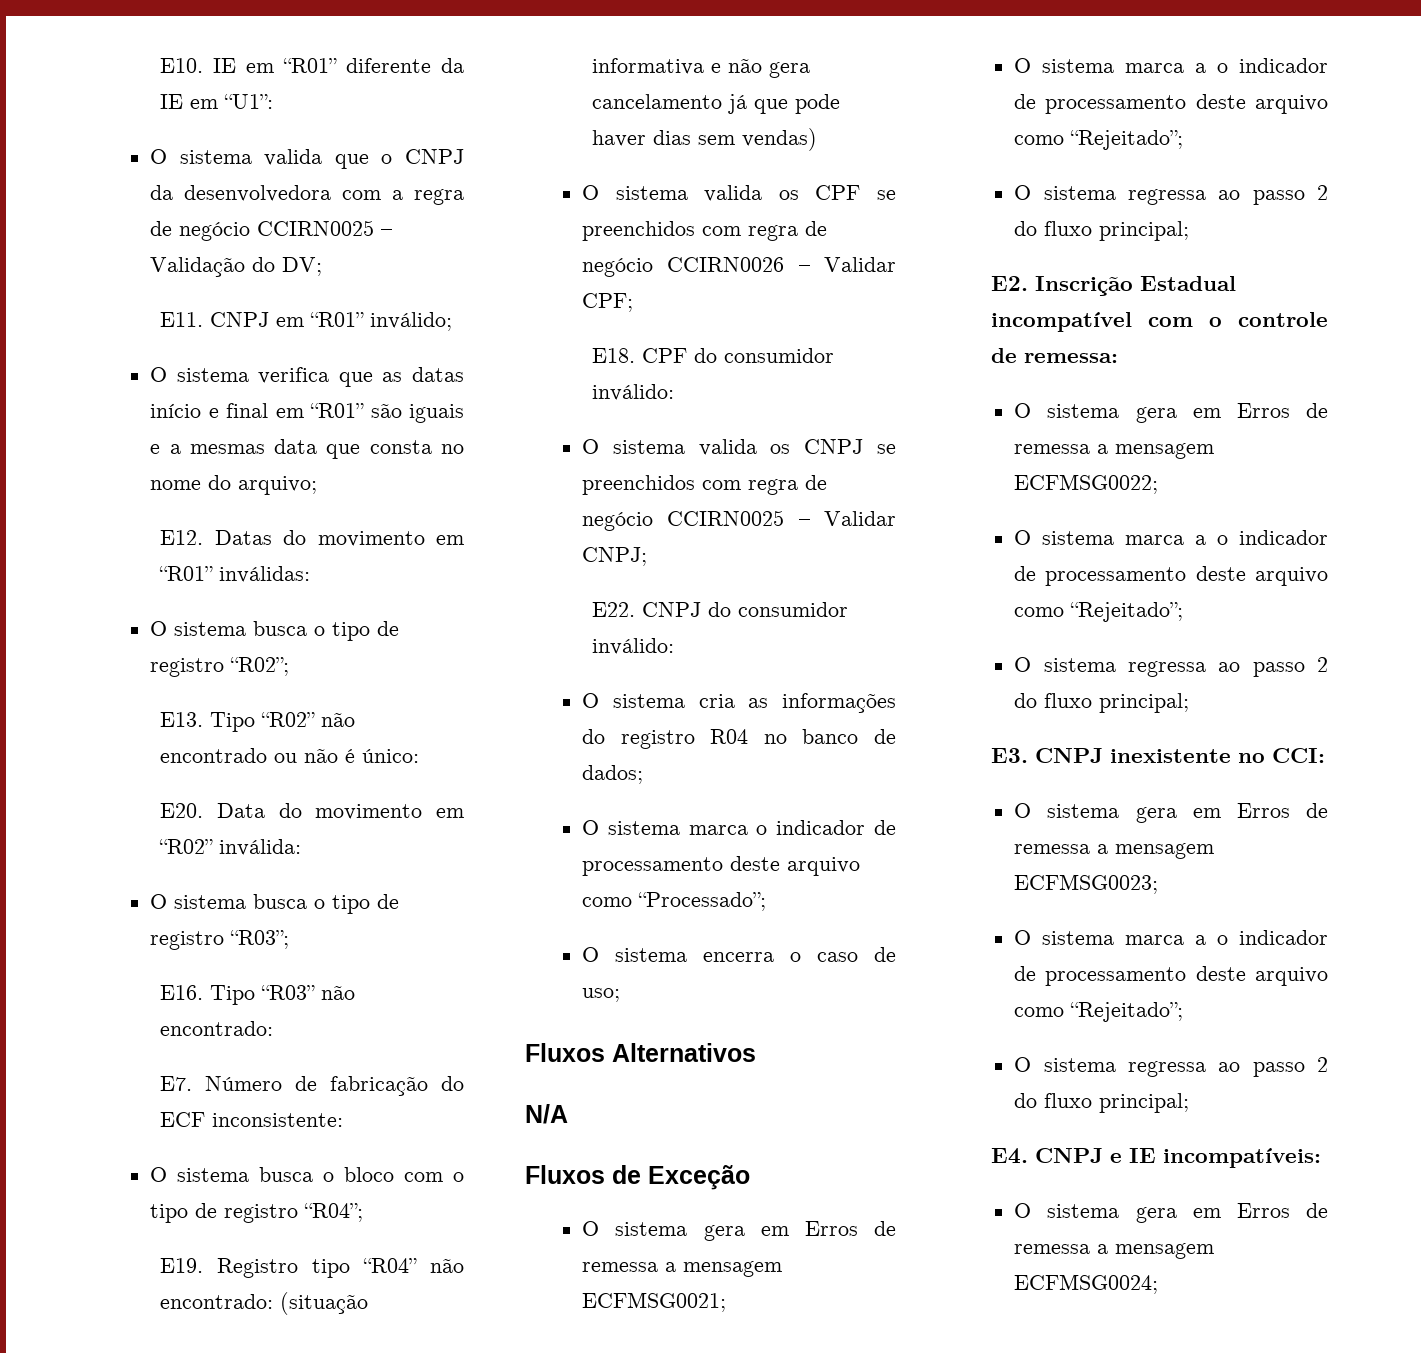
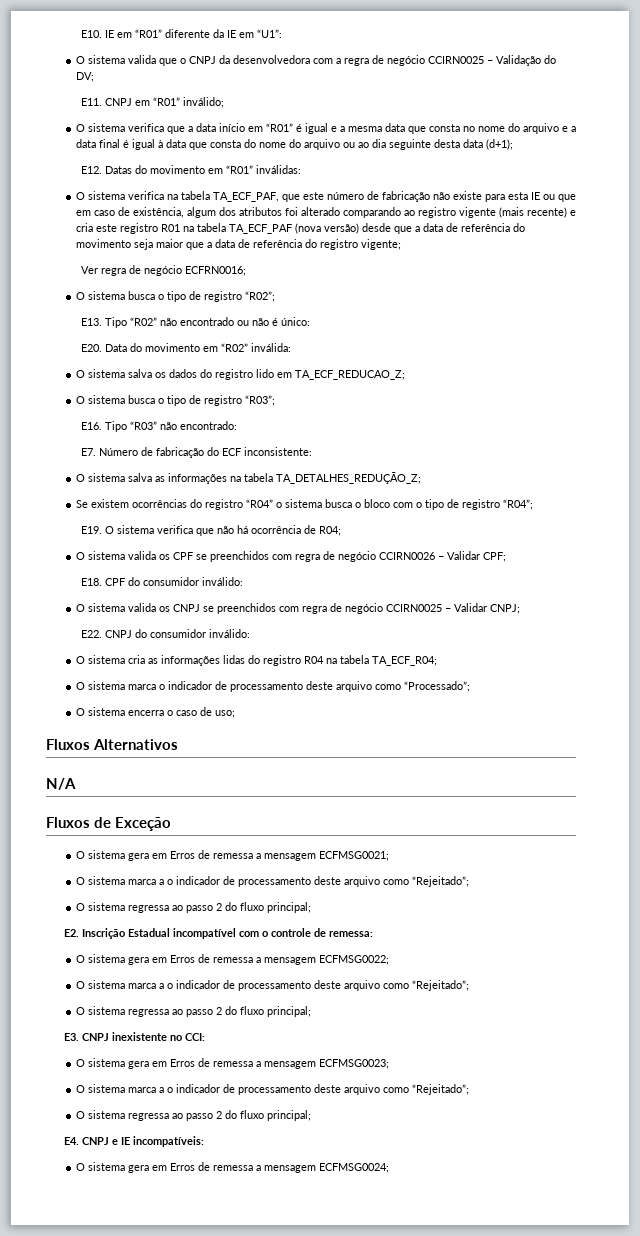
- O sistema verifica que as datas início e final em “R01” são iguais e a mesmas data que consta no nome do arquivo;
+ O sistema verifica que a data início em “R01” é igual e a mesma data que consta no nome do arquivo e a data final é igual à data que consta do nome do arquivo ou ao dia seguinte desta data (d+1);
+ O sistema verifica na tabela TA_ECF_PAF, que este número de fabricação não existe para esta IE ou que em caso de existência, algum dos atributos foi alterado comparando ao registro vigente (mais recente) e cria este registro R01 na tabela TA_ECF_PAF (nova versão) desde que a data de referência do movimento seja maior que a data de referência do registro vigente;
+ Ver regra de negócio ECFRN0016;
+ O sistema salva os dados do registro lido em TA_ECF_REDUCAO_Z;
- O sistema busca o bloco com o tipo de registro “R04”;
+ O sistema salva as informações na tabela TA_DETALHES_REDUÇÃO_Z;
+ Se existem ocorrências do registro “R04” o sistema busca o bloco com o tipo de registro “R04”;
- E19. Registro tipo “R04” não encontrado: (situação informativa e não gera cancelamento já que pode haver dias sem vendas)
+ E19. O sistema verifica que não há ocorrência de R04;
- O sistema cria as informações do registro R04 no banco de dados;
+ O sistema cria as informações lidas do registro R04 na tabela TA_ECF_R04;

